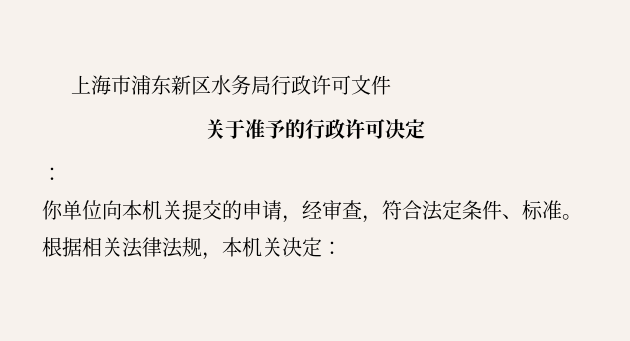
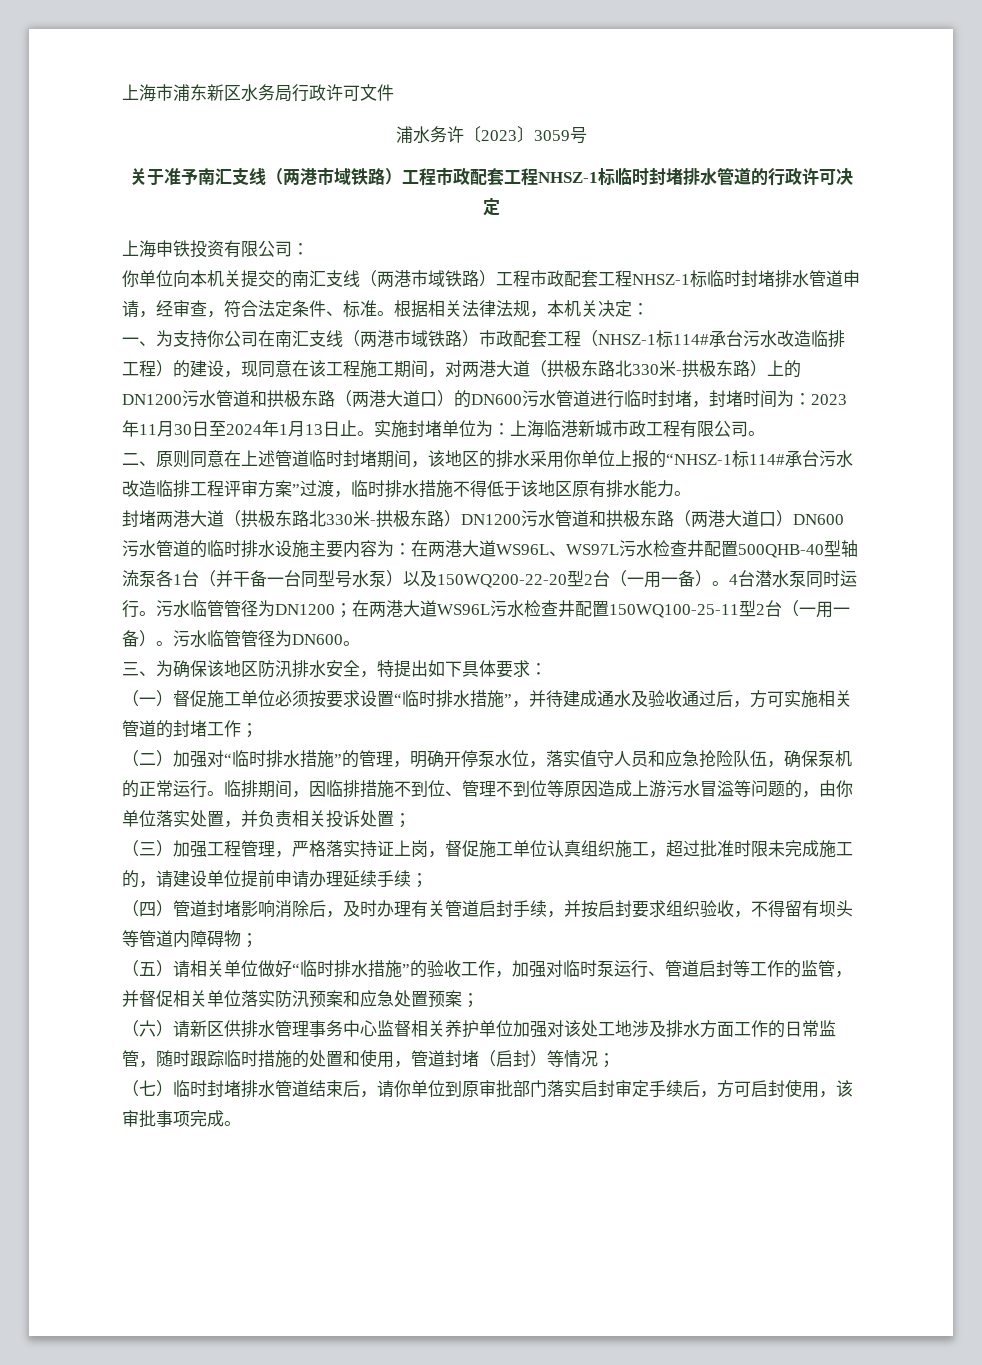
- 关于准予的行政许可决定
- ：
+ 浦水务许〔2023〕3059号
+ 关于准予南汇支线（两港市域铁路）工程市政配套工程NHSZ-1标临时封堵排水管道的行政许可决定
+ 上海申铁投资有限公司：
- 你单位向本机关提交的申请，经审查，符合法定条件、标准。
+ 你单位向本机关提交的南汇支线（两港市域铁路）工程市政配套工程NHSZ-1标临时封堵排水管道申请，经审查，符合法定条件、标准。
+ 一、为支持你公司在南汇支线（两港市域铁路）市政配套工程（NHSZ-1标114#承台污水改造临排工程）的建设，现同意在该工程施工期间，对两港大道（拱极东路北330米-拱极东路）上的DN1200污水管道和拱极东路（两港大道口）的DN600污水管道进行临时封堵，封堵时间为：2023年11月30日至2024年1月13日止。实施封堵单位为：上海临港新城市政工程有限公司。
+ 二、原则同意在上述管道临时封堵期间，该地区的排水采用你单位上报的“NHSZ-1标114#承台污水改造临排工程评审方案”过渡，临时排水措施不得低于该地区原有排水能力。
+ 封堵两港大道（拱极东路北330米-拱极东路）DN1200污水管道和拱极东路（两港大道口）DN600污水管道的临时排水设施主要内容为：在两港大道WS96L、WS97L污水检查井配置500QHB-40型轴流泵各1台（并干备一台同型号水泵）以及150WQ200-22-20型2台（一用一备）。4台潜水泵同时运行。污水临管管径为DN1200；在两港大道WS96L污水检查井配置150WQ100-25-11型2台（一用一备）。污水临管管径为DN600。
+ 三、为确保该地区防汛排水安全，特提出如下具体要求：
+ （一）督促施工单位必须按要求设置“临时排水措施”，并待建成通水及验收通过后，方可实施相关管道的封堵工作；
+ （二）加强对“临时排水措施”的管理，明确开停泵水位，落实值守人员和应急抢险队伍，确保泵机的正常运行。临排期间，因临排措施不到位、管理不到位等原因造成上游污水冒溢等问题的，由你单位落实处置，并负责相关投诉处置；
+ （三）加强工程管理，严格落实持证上岗，督促施工单位认真组织施工，超过批准时限未完成施工的，请建设单位提前申请办理延续手续；
+ （四）管道封堵影响消除后，及时办理有关管道启封手续，并按启封要求组织验收，不得留有坝头等管道内障碍物；
+ （五）请相关单位做好“临时排水措施”的验收工作，加强对临时泵运行、管道启封等工作的监管，并督促相关单位落实防汛预案和应急处置预案；
+ （六）请新区供排水管理事务中心监督相关养护单位加强对该处工地涉及排水方面工作的日常监管，随时跟踪临时措施的处置和使用，管道封堵（启封）等情况；
+ （七）临时封堵排水管道结束后，请你单位到原审批部门落实启封审定手续后，方可启封使用，该审批事项完成。

